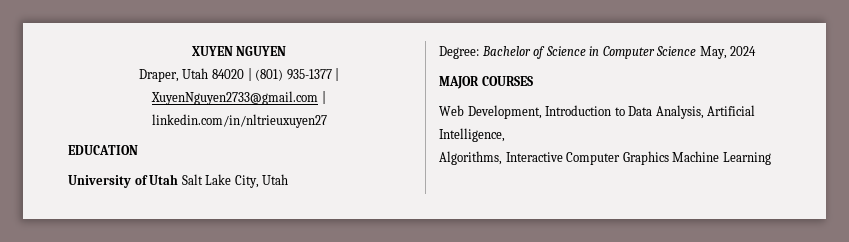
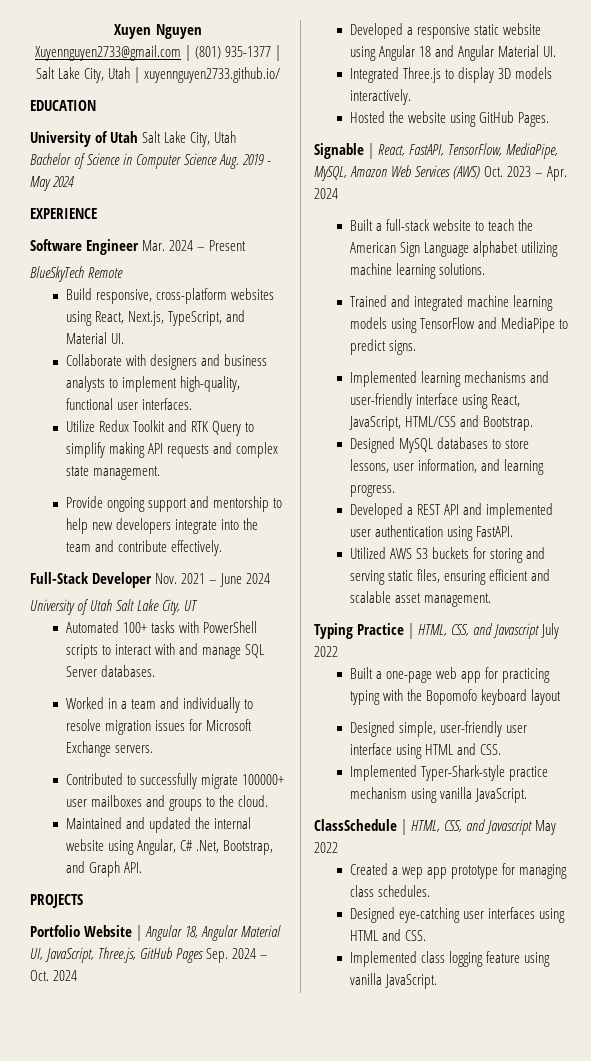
- XUYEN NGUYEN
- Draper, Utah 84020 | (801) 935-1377 | XuyenNguyen2733@gmail.com | linkedin.com/in/nltrieuxuyen27
+ Xuyen Nguyen
+ Xuyennguyen2733@gmail.com | (801) 935-1377 | Salt Lake City, Utah | xuyennguyen2733.github.io/
- Degree: Bachelor of Science in Computer Science May, 2024
- MAJOR COURSES
- Web Development, Introduction to Data Analysis, Artificial Intelligence,
- Algorithms, Interactive Computer Graphics Machine Learning
+ Bachelor of Science in Computer Science Aug. 2019 - May 2024
+ EXPERIENCE
+ Software Engineer Mar. 2024 – Present
+ BlueSkyTech Remote
+ Build responsive, cross-platform websites using React, Next.js, TypeScript, and Material UI.
+ Collaborate with designers and business analysts to implement high-quality, functional user interfaces.
+ Utilize Redux Toolkit and RTK Query to simplify making API requests and complex state management.
+ Provide ongoing support and mentorship to help new developers integrate into the team and contribute effectively.
+ Full-Stack Developer Nov. 2021 – June 2024
+ University of Utah Salt Lake City, UT
+ Automated 100+ tasks with PowerShell scripts to interact with and manage SQL Server databases.
+ Worked in a team and individually to resolve migration issues for Microsoft Exchange servers.
+ Contributed to successfully migrate 100000+ user mailboxes and groups to the cloud.
+ Maintained and updated the internal website using Angular, C# .Net, Bootstrap, and Graph API.
+ PROJECTS
+ Portfolio Website | Angular 18, Angular Material UI, JavaScript, Three.js, GitHub Pages Sep. 2024 – Oct. 2024
+ Developed a responsive static website using Angular 18 and Angular Material UI.
+ Integrated Three.js to display 3D models interactively.
+ Hosted the website using GitHub Pages.
+ Signable | React, FastAPI, TensorFlow, MediaPipe, MySQL, Amazon Web Services (AWS) Oct. 2023 – Apr. 2024
+ Built a full-stack website to teach the American Sign Language alphabet utilizing machine learning solutions.
+ Trained and integrated machine learning models using TensorFlow and MediaPipe to predict signs.
+ Implemented learning mechanisms and user-friendly interface using React, JavaScript, HTML/CSS and Bootstrap.
+ Designed MySQL databases to store lessons, user information, and learning progress.
+ Developed a REST API and implemented user authentication using FastAPI.
+ Utilized AWS S3 buckets for storing and serving static files, ensuring efficient and scalable asset management.
+ Typing Practice | HTML, CSS, and Javascript July 2022
+ Built a one-page web app for practicing typing with the Bopomofo keyboard layout
+ Designed simple, user-friendly user interface using HTML and CSS.
+ Implemented Typer-Shark-style practice mechanism using vanilla JavaScript.
+ ClassSchedule | HTML, CSS, and Javascript May 2022
+ Created a wep app prototype for managing class schedules.
+ Designed eye-catching user interfaces using HTML and CSS.
+ Implemented class logging feature using vanilla JavaScript.

